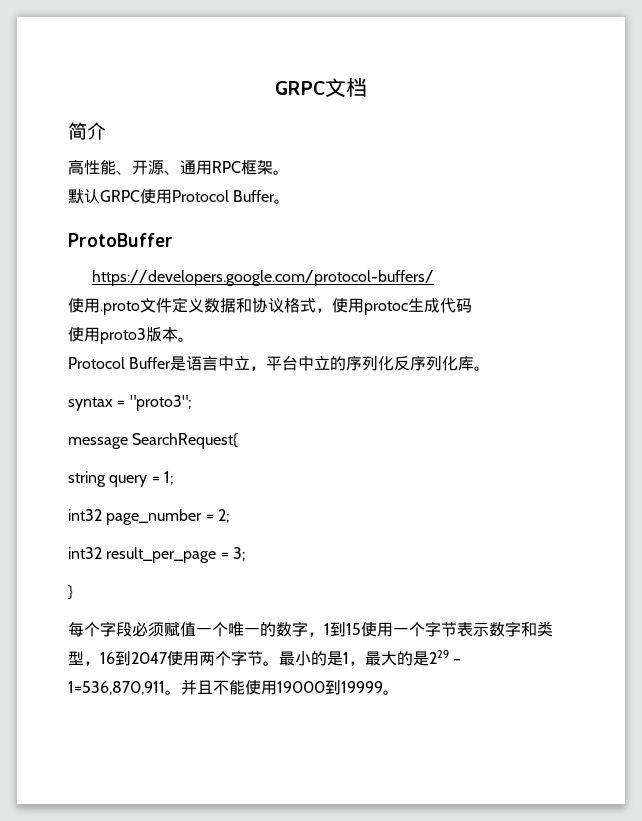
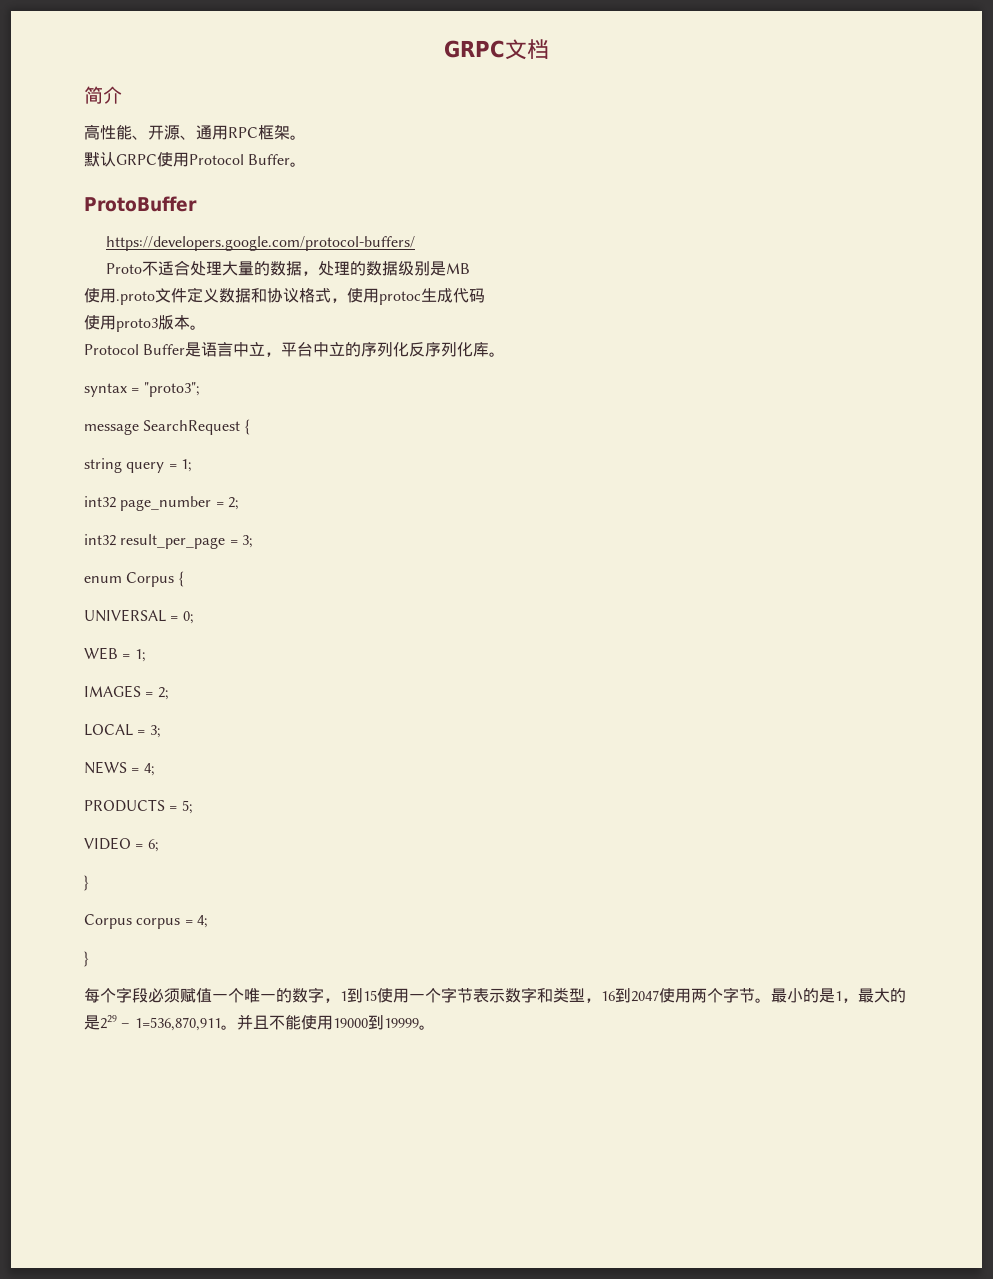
+ Proto不适合处理大量的数据，处理的数据级别是MB
- message SearchRequest{
+ message SearchRequest {
+ enum Corpus {
+ UNIVERSAL = 0;
+ WEB = 1;
+ IMAGES = 2;
+ LOCAL = 3;
+ NEWS = 4;
+ PRODUCTS = 5;
+ VIDEO = 6;
+ }
+ Corpus corpus = 4;

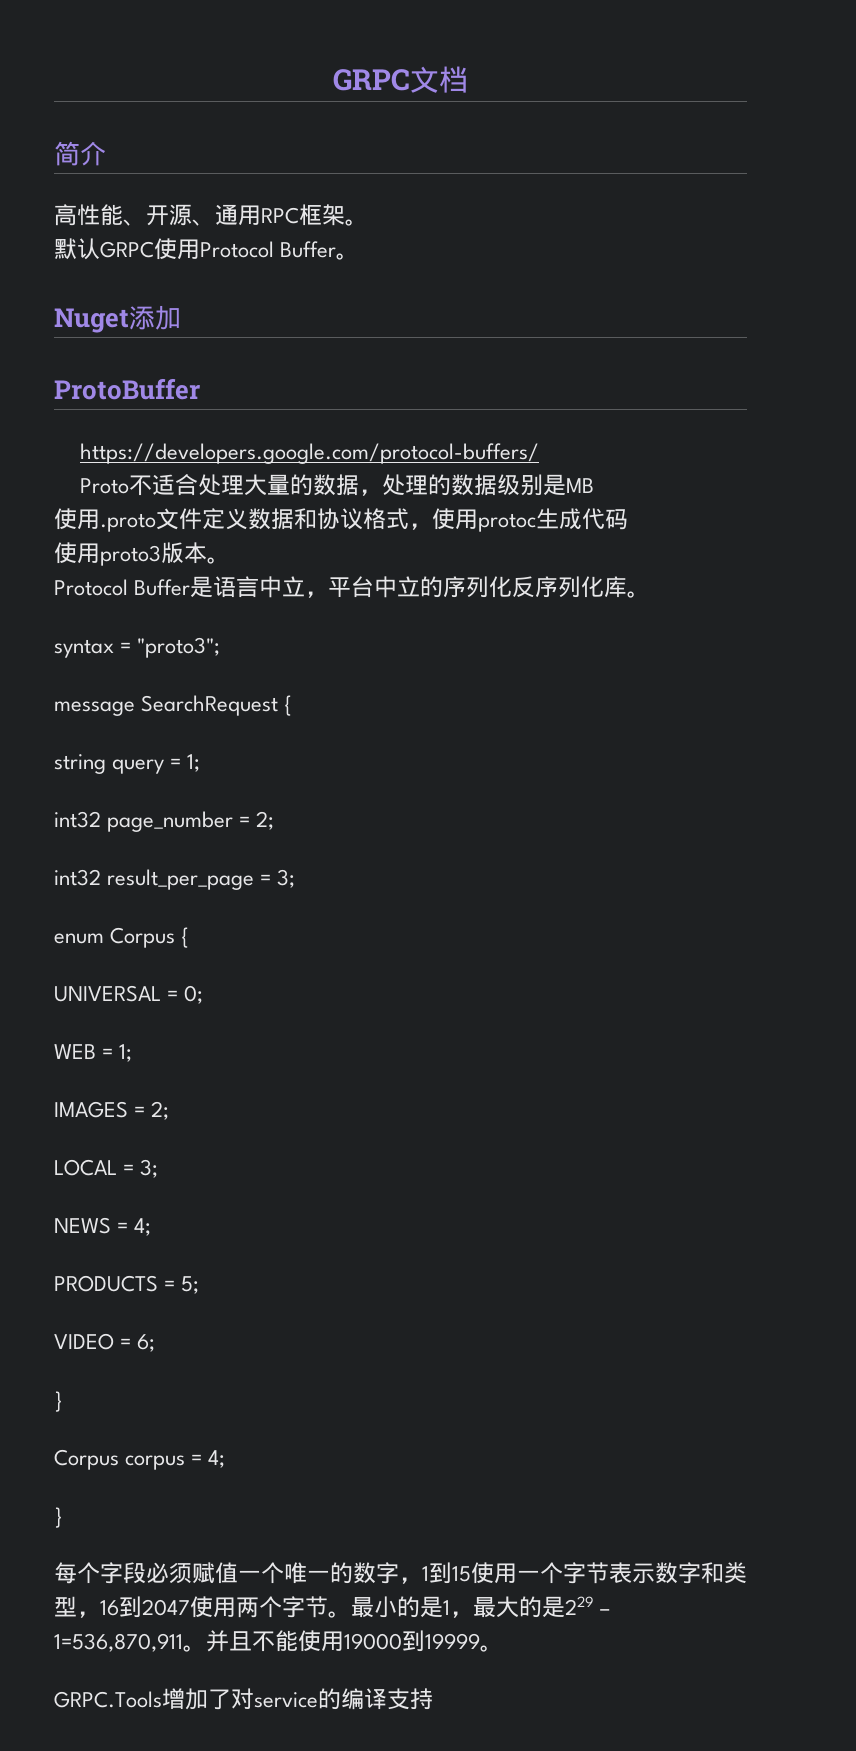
+ Nuget添加
+ GRPC.Tools增加了对service的编译支持

